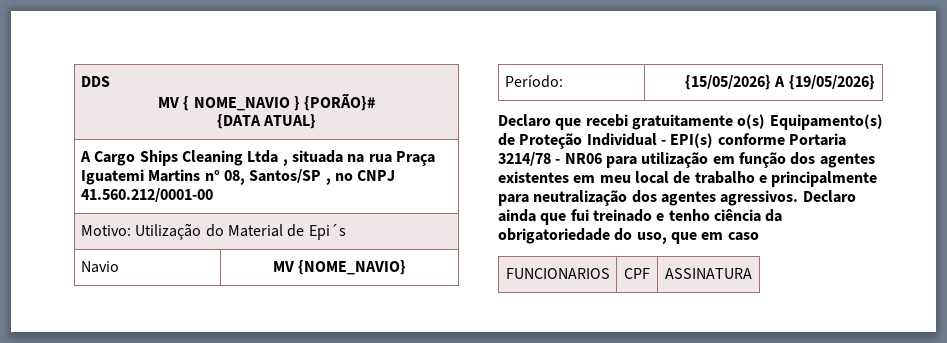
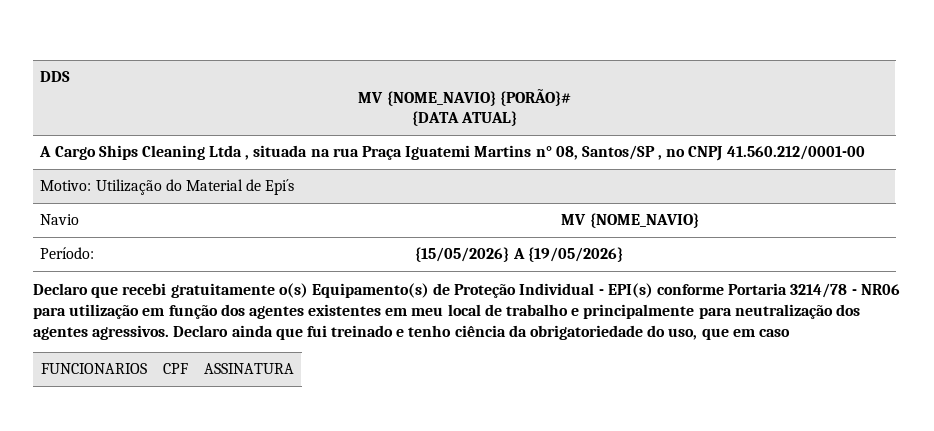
  DDS
- MV { NOME_NAVIO } {PORÃO}#
+ MV {NOME_NAVIO} {PORÃO}#

